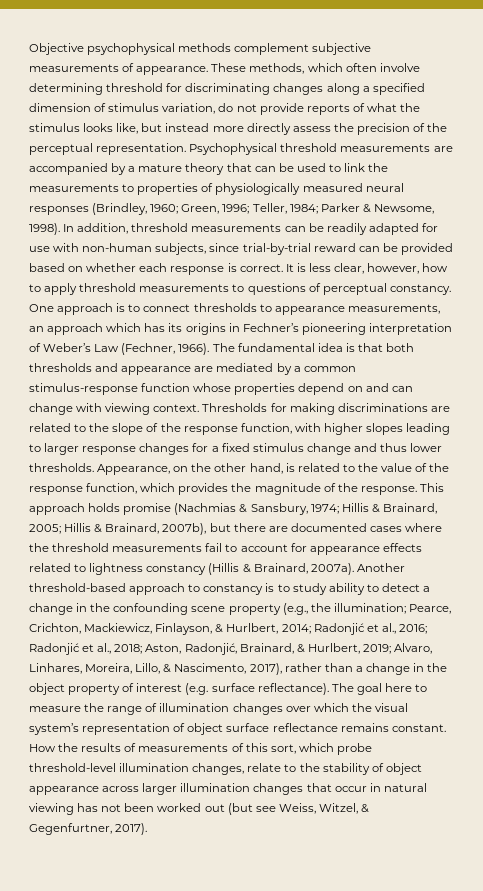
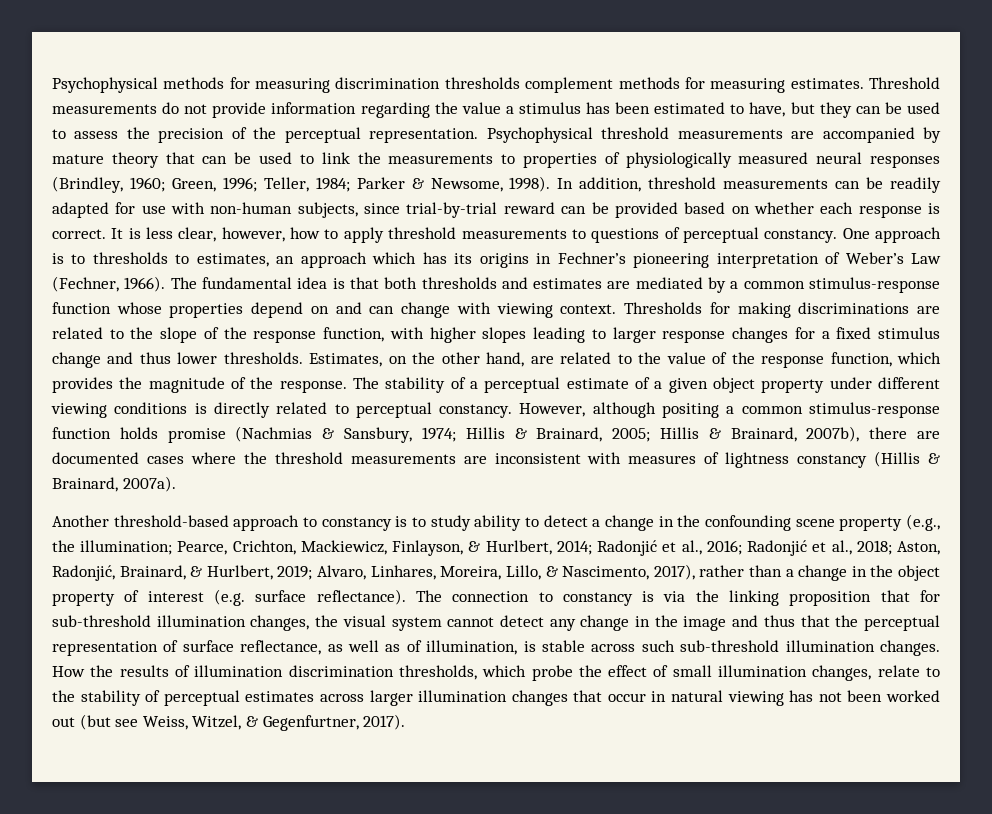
- Objective psychophysical methods complement subjective measurements of appearance. These methods, which often involve determining threshold for discriminating changes along a specified dimension of stimulus variation, do not provide reports of what the stimulus looks like, but instead more directly assess the precision of the perceptual representation.
+ Psychophysical methods for measuring discrimination thresholds complement methods for measuring estimates. Threshold measurements do not provide information regarding the value a stimulus has been estimated to have, but they can be used to assess the precision of the perceptual representation.
- Psychophysical threshold measurements are accompanied by a mature theory that can be used to link the measurements to properties of physiologically measured neural responses (Brindley, 1960; Green, 1996; Teller, 1984; Parker & Newsome, 1998).
+ Psychophysical threshold measurements are accompanied by mature theory that can be used to link the measurements to properties of physiologically measured neural responses (Brindley, 1960; Green, 1996; Teller, 1984; Parker & Newsome, 1998).
- One approach is to connect thresholds to appearance measurements, an approach which has its origins in Fechner’s pioneering interpretation of Weber’s Law (Fechner, 1966).
+ One approach is to thresholds to estimates, an approach which has its origins in Fechner’s pioneering interpretation of Weber’s Law (Fechner, 1966).
- The fundamental idea is that both thresholds and appearance are mediated by a common stimulus-response function whose properties depend on and can change with viewing context.
+ The fundamental idea is that both thresholds and estimates are mediated by a common stimulus-response function whose properties depend on and can change with viewing context.
- Appearance, on the other hand, is related to the value of the response function, which provides the magnitude of the response.
+ Estimates, on the other hand, are related to the value of the response function, which provides the magnitude of the response.
- This approach holds promise (Nachmias & Sansbury, 1974;
+ The stability of a perceptual estimate of a given object property under different viewing conditions is directly related to perceptual constancy. However, although positing a common stimulus-response function holds promise (Nachmias & Sansbury, 1974;
- Hillis & Brainard, 2007b), but there are documented cases where the threshold measurements fail to account for appearance effects related to lightness constancy (Hillis & Brainard, 2007a). Another threshold-based approach to constancy is to study ability to detect a change in the confounding scene property (e.g., the illumination;
+ Hillis & Brainard, 2007b), there are documented cases where the threshold measurements are inconsistent with measures of lightness constancy (Hillis & Brainard, 2007a).
+ Another threshold-based approach to constancy is to study ability to detect a change in the confounding scene property (e.g., the illumination;
- The goal here to measure the range of illumination changes over which the visual system’s representation of object surface reflectance remains constant. How the results of measurements of this sort, which probe threshold-level illumination changes, relate to the stability of object appearance across larger illumination changes that occur in natural viewing has not been worked out (but see Weiss, Witzel, & Gegenfurtner, 2017).
+ The connection to constancy is via the linking proposition that for sub-threshold illumination changes, the visual system cannot detect any change in the image and thus that the perceptual representation of surface reflectance, as well as of illumination, is stable across such sub-threshold illumination changes. How the results of illumination discrimination thresholds, which probe the effect of small illumination changes, relate to the stability of perceptual estimates across larger illumination changes that occur in natural viewing has not been worked out (but see Weiss, Witzel, & Gegenfurtner, 2017).

